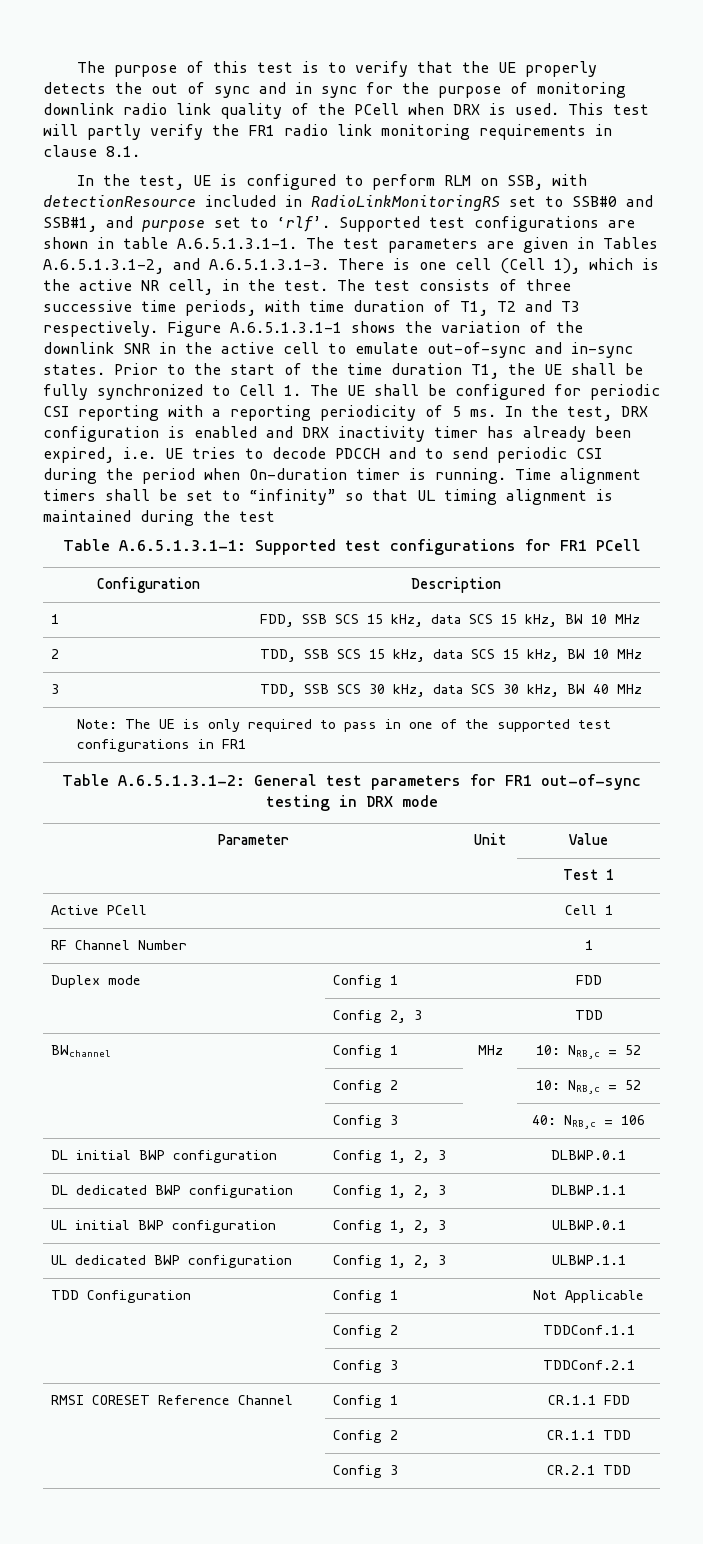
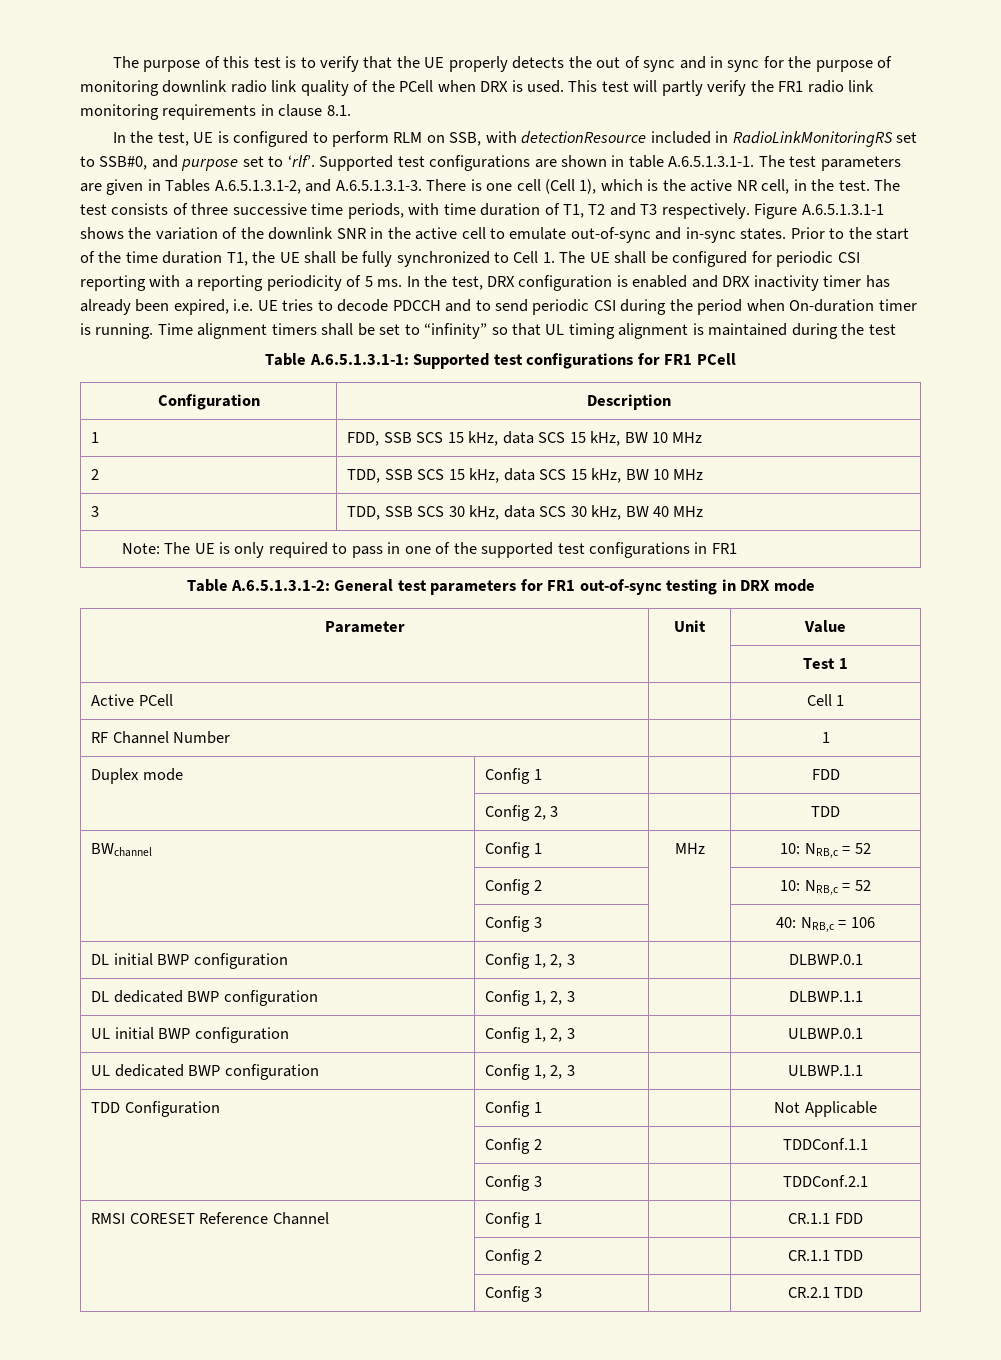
- In the test, UE is configured to perform RLM on SSB, with detectionResource included in RadioLinkMonitoringRS set to SSB#0 and SSB#1, and purpose set to ‘rlf’.
+ In the test, UE is configured to perform RLM on SSB, with detectionResource included in RadioLinkMonitoringRS set to SSB#0, and purpose set to ‘rlf’.

